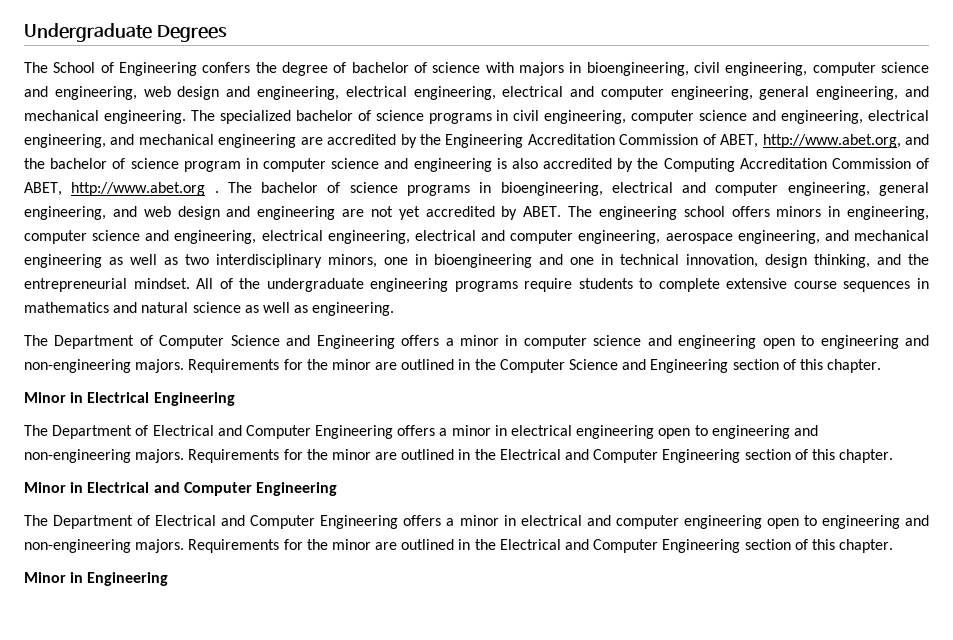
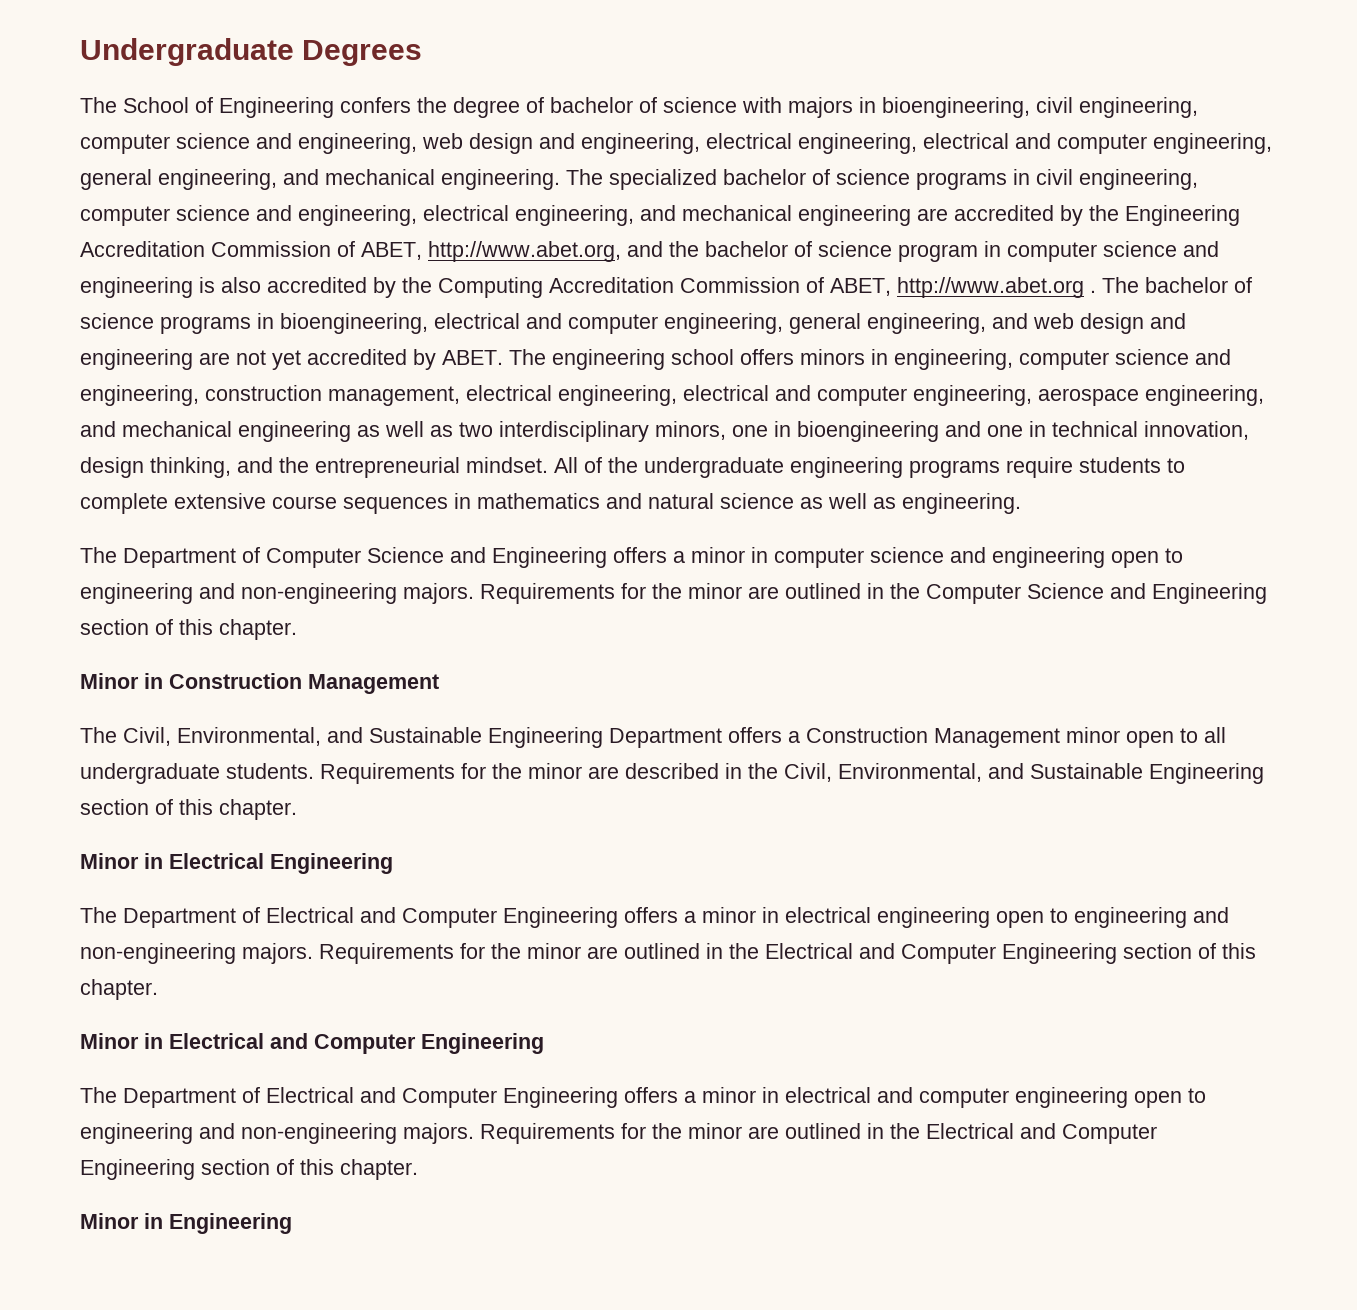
- The engineering school offers minors in engineering, computer science and engineering, electrical engineering, electrical and computer engineering, aerospace engineering, and mechanical engineering as well as two interdisciplinary minors, one in bioengineering and one in technical innovation, design thinking, and the entrepreneurial mindset.
+ The engineering school offers minors in engineering, computer science and engineering, construction management, electrical engineering, electrical and computer engineering, aerospace engineering, and mechanical engineering as well as two interdisciplinary minors, one in bioengineering and one in technical innovation, design thinking, and the entrepreneurial mindset.
+ Minor in Construction Management
+ The Civil, Environmental, and Sustainable Engineering Department offers a Construction Management minor open to all undergraduate students. Requirements for the minor are described in the Civil, Environmental, and Sustainable Engineering section of this chapter.

